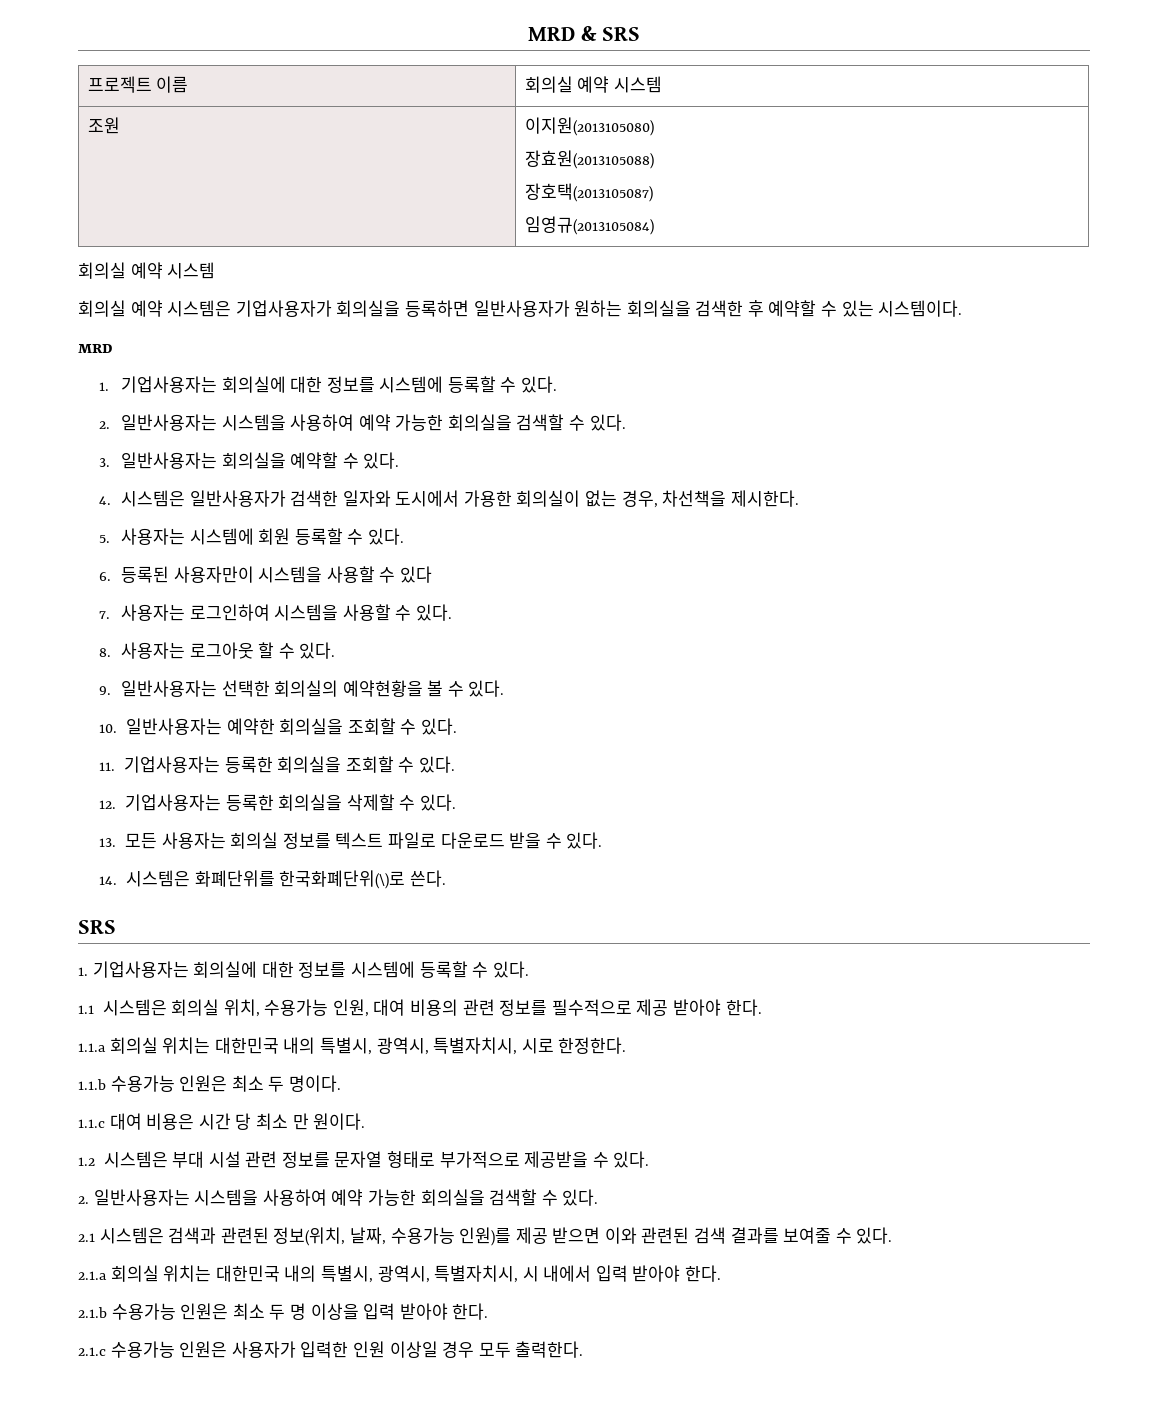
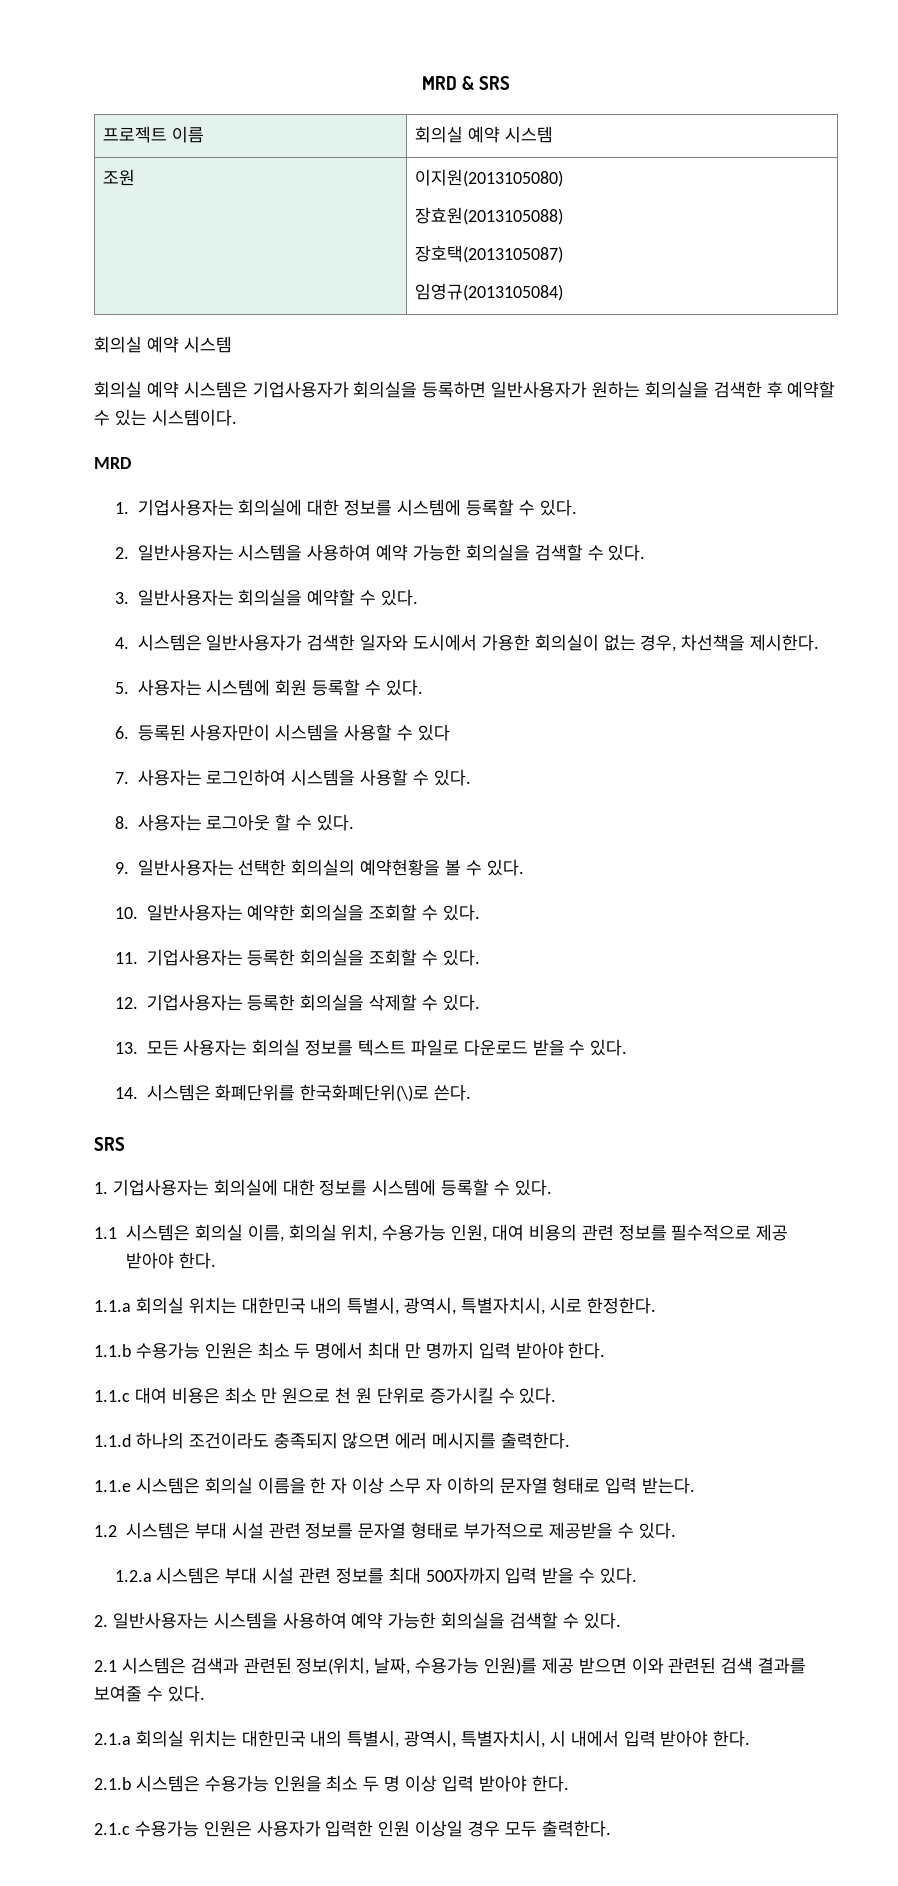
- 1.1 시스템은 회의실 위치, 수용가능 인원, 대여 비용의 관련 정보를 필수적으로 제공 받아야 한다.
+ 1.1 시스템은 회의실 이름, 회의실 위치, 수용가능 인원, 대여 비용의 관련 정보를 필수적으로 제공 받아야 한다.
- 1.1.b 수용가능 인원은 최소 두 명이다.
- 1.1.c 대여 비용은 시간 당 최소 만 원이다.
+ 1.1.b 수용가능 인원은 최소 두 명에서 최대 만 명까지 입력 받아야 한다.
+ 1.1.c 대여 비용은 최소 만 원으로 천 원 단위로 증가시킬 수 있다.
+ 1.1.d 하나의 조건이라도 충족되지 않으면 에러 메시지를 출력한다.
+ 1.1.e 시스템은 회의실 이름을 한 자 이상 스무 자 이하의 문자열 형태로 입력 받는다.
+ 1.2.a 시스템은 부대 시설 관련 정보를 최대 500자까지 입력 받을 수 있다.
- 2.1.b 수용가능 인원은 최소 두 명 이상을 입력 받아야 한다.
+ 2.1.b 시스템은 수용가능 인원을 최소 두 명 이상 입력 받아야 한다.

